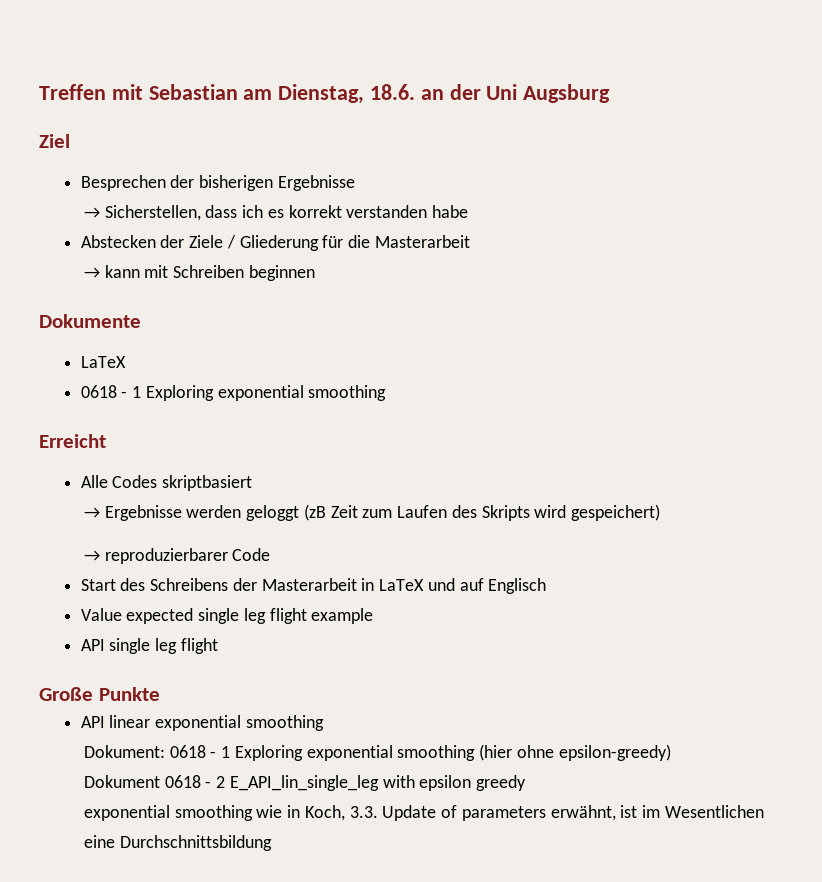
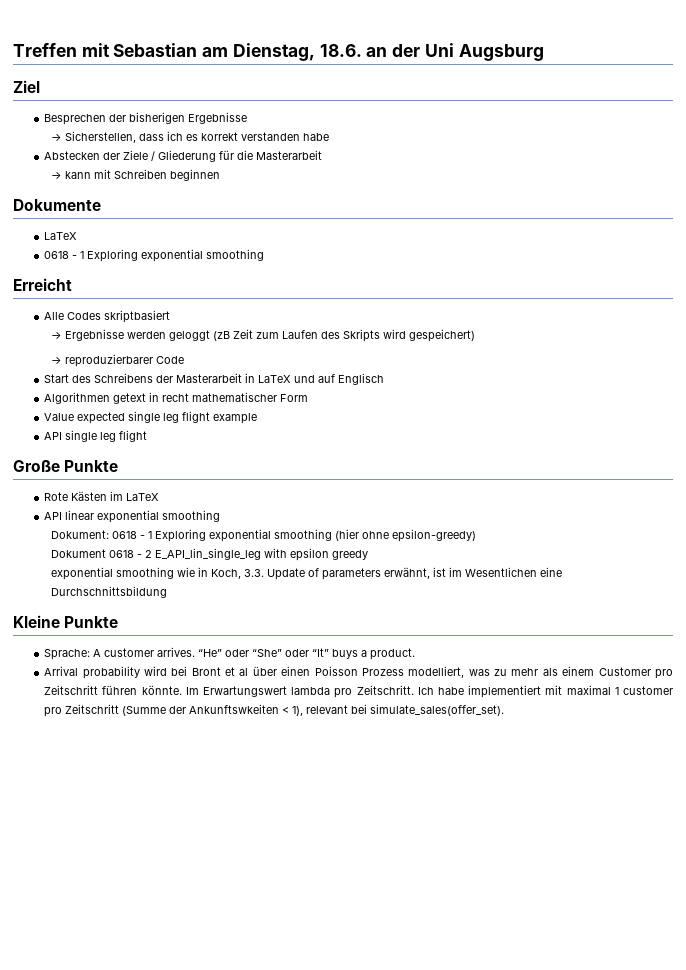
+ Algorithmen getext in recht mathematischer Form
+ Rote Kästen im LaTeX
+ Kleine Punkte
+ Sprache: A customer arrives. “He” oder “She” oder “It” buys a product.
+ Arrival probability wird bei Bront et al über einen Poisson Prozess modelliert, was zu mehr als einem Customer pro Zeitschritt führen könnte. Im Erwartungswert lambda pro Zeitschritt. Ich habe implementiert mit maximal 1 customer pro Zeitschritt (Summe der Ankunftswkeiten < 1), relevant bei simulate_sales(offer_set).

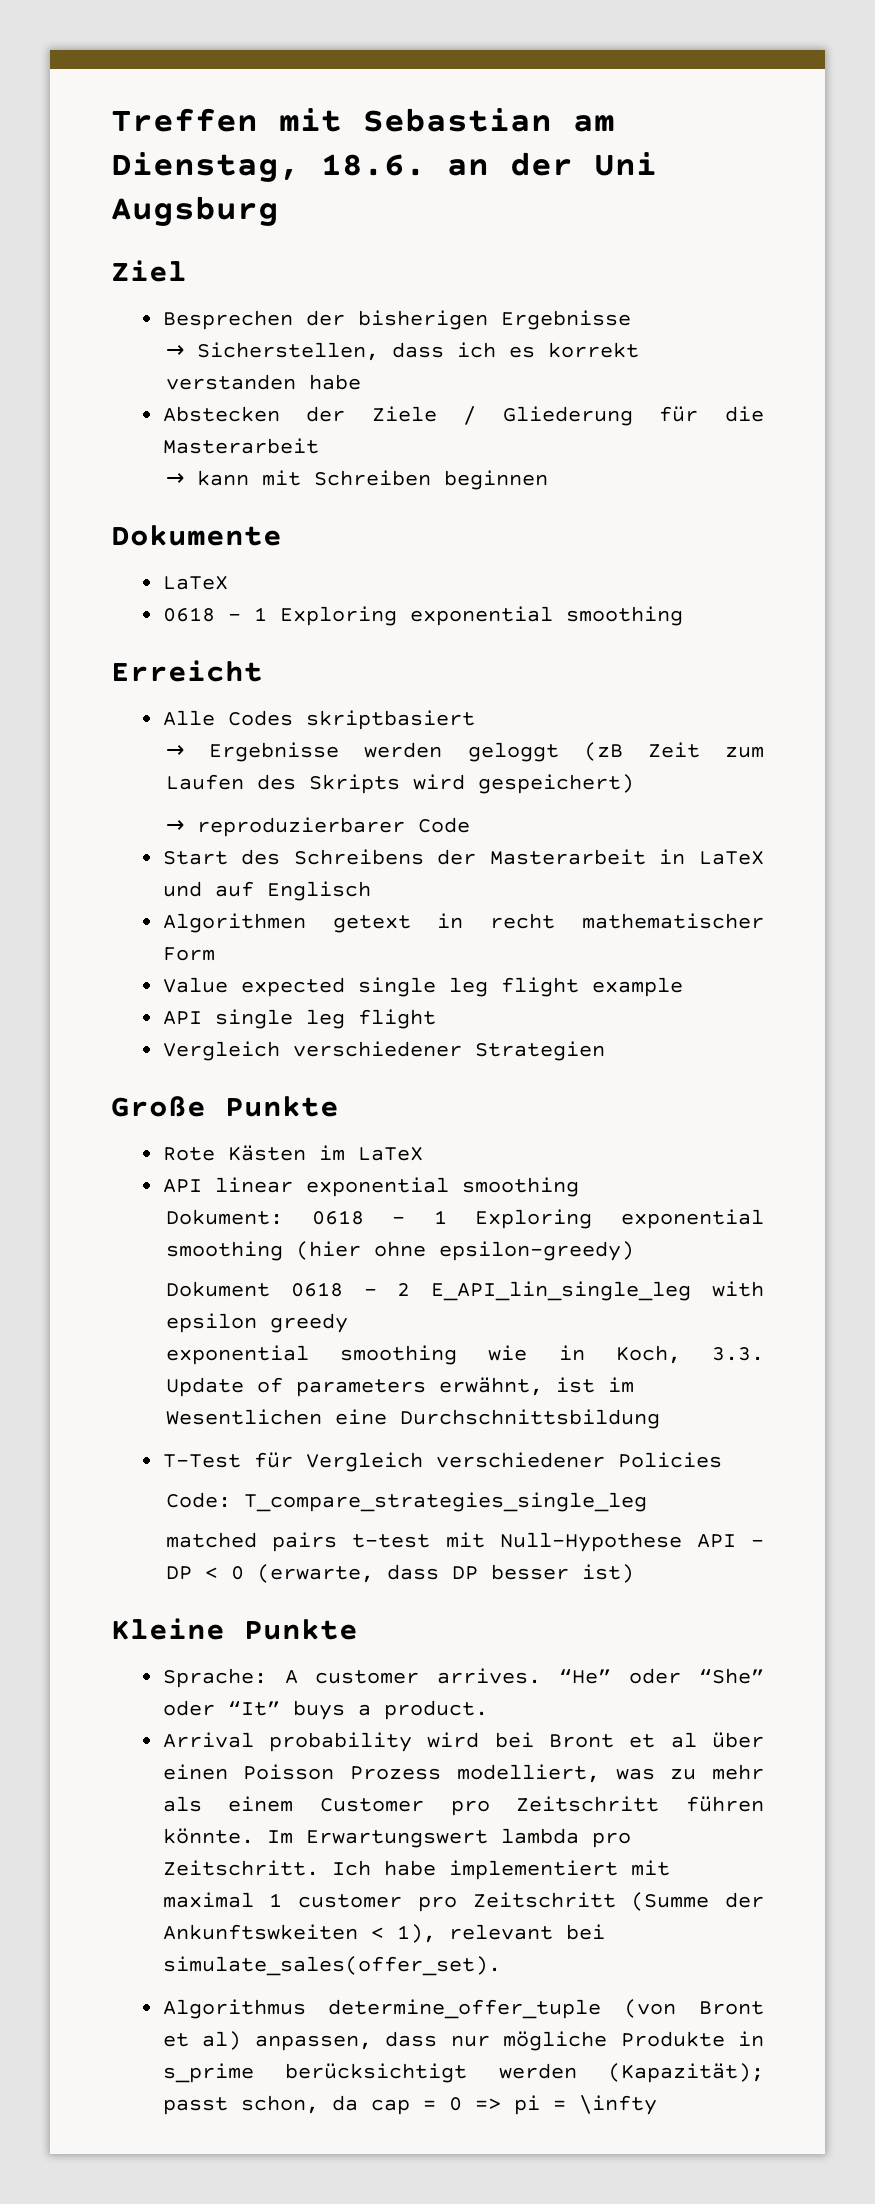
+ Vergleich verschiedener Strategien
+ T-Test für Vergleich verschiedener Policies
+ Code: T_compare_strategies_single_leg
+ matched pairs t-test mit Null-Hypothese API - DP < 0 (erwarte, dass DP besser ist)
+ Algorithmus determine_offer_tuple (von Bront et al) anpassen, dass nur mögliche Produkte in s_prime berücksichtigt werden (Kapazität); passt schon, da cap = 0 => pi = \infty

